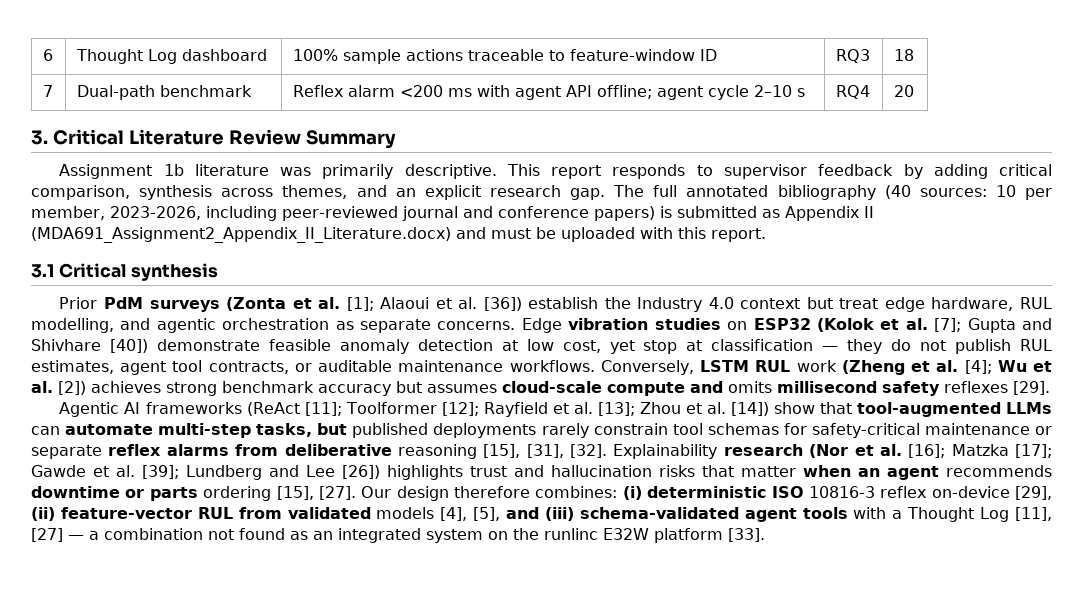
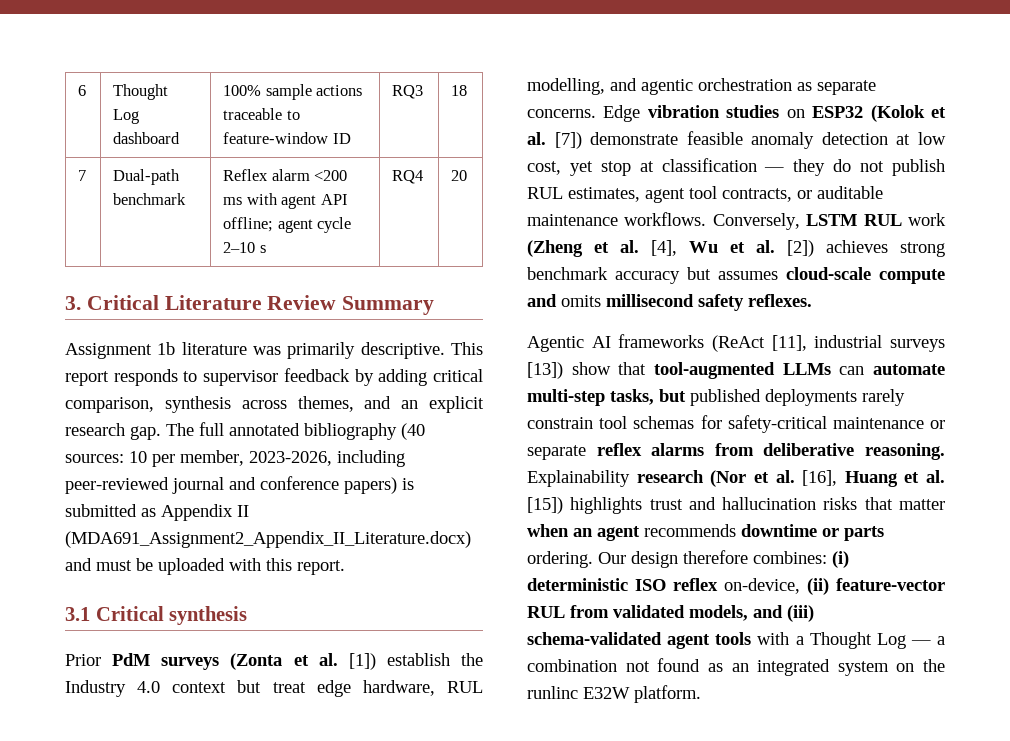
- Prior PdM surveys (Zonta et al. [1]; Alaoui et al. [36]) establish the Industry 4.0 context but treat edge hardware, RUL modelling, and agentic orchestration as separate concerns.
+ Prior PdM surveys (Zonta et al. [1]) establish the Industry 4.0 context but treat edge hardware, RUL modelling, and agentic orchestration as separate concerns.
- Edge vibration studies on ESP32 (Kolok et al. [7]; Gupta and Shivhare [40]) demonstrate feasible anomaly detection at low cost, yet stop at classification — they do not publish RUL estimates, agent tool contracts, or auditable maintenance workflows.
+ Edge vibration studies on ESP32 (Kolok et al. [7]) demonstrate feasible anomaly detection at low cost, yet stop at classification — they do not publish RUL estimates, agent tool contracts, or auditable maintenance workflows.
- Conversely, LSTM RUL work (Zheng et al. [4]; Wu et al. [2]) achieves strong benchmark accuracy but assumes cloud-scale compute and omits millisecond safety reflexes [29].
+ Conversely, LSTM RUL work (Zheng et al. [4], Wu et al. [2]) achieves strong benchmark accuracy but assumes cloud-scale compute and omits millisecond safety reflexes.
- Agentic AI frameworks (ReAct [11]; Toolformer [12]; Rayfield et al. [13]; Zhou et al. [14]) show that tool-augmented LLMs can automate multi-step tasks, but published deployments rarely constrain tool schemas for safety-critical maintenance or separate reflex alarms from deliberative reasoning [15], [31], [32].
+ Agentic AI frameworks (ReAct [11], industrial surveys [13]) show that tool-augmented LLMs can automate multi-step tasks, but published deployments rarely constrain tool schemas for safety-critical maintenance or separate reflex alarms from deliberative reasoning.
- Explainability research (Nor et al. [16]; Matzka [17]; Gawde et al. [39]; Lundberg and Lee [26]) highlights trust and hallucination risks that matter when an agent recommends downtime or parts ordering [15], [27].
+ Explainability research (Nor et al. [16], Huang et al. [15]) highlights trust and hallucination risks that matter when an agent recommends downtime or parts ordering.
- Our design therefore combines: (i) deterministic ISO 10816-3 reflex on-device [29], (ii) feature-vector RUL from validated models [4], [5], and (iii) schema-validated agent tools with a Thought Log [11], [27] — a combination not found as an integrated system on the runlinc E32W platform [33].
+ Our design therefore combines: (i) deterministic ISO reflex on-device, (ii) feature-vector RUL from validated models, and (iii) schema-validated agent tools with a Thought Log — a combination not found as an integrated system on the runlinc E32W platform.

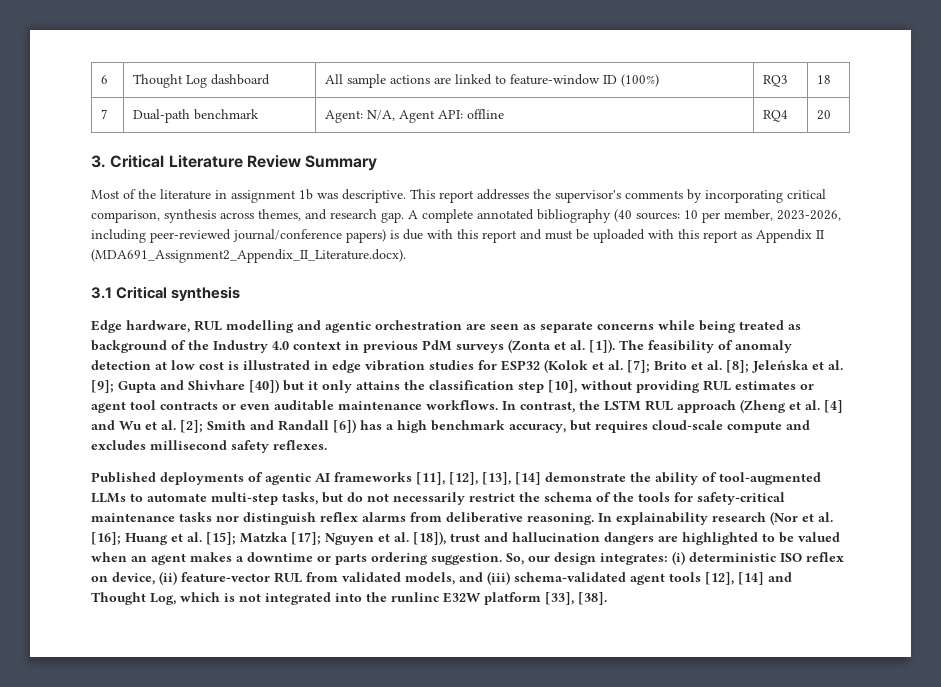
- 6 | Thought Log dashboard | 100% sample actions traceable to feature-window ID | RQ3 | 18
+ 6 | Thought Log dashboard | All sample actions are linked to feature-window ID (100%) | RQ3 | 18
- 7 | Dual-path benchmark | Reflex alarm <200 ms with agent API offline; agent cycle 2–10 s | RQ4 | 20
+ 7 | Dual-path benchmark | Agent: N/A, Agent API: offline | RQ4 | 20
- Assignment 1b literature was primarily descriptive. This report responds to supervisor feedback by adding critical comparison, synthesis across themes, and an explicit research gap. The full annotated bibliography (40 sources: 10 per member, 2023-2026, including peer-reviewed journal and conference papers) is submitted as Appendix II (MDA691_Assignment2_Appendix_II_Literature.docx) and must be uploaded with this report.
+ Most of the literature in assignment 1b was descriptive. This report addresses the supervisor's comments by incorporating critical comparison, synthesis across themes, and research gap. A complete annotated bibliography (40 sources: 10 per member, 2023-2026, including peer-reviewed journal/conference papers) is due with this report and must be uploaded with this report as Appendix II (MDA691_Assignment2_Appendix_II_Literature.docx).
  3.1 Critical synthesis
- Prior PdM surveys (Zonta et al. [1]) establish the Industry 4.0 context but treat edge hardware, RUL modelling, and agentic orchestration as separate concerns. Edge vibration studies on ESP32 (Kolok et al. [7]) demonstrate feasible anomaly detection at low cost, yet stop at classification — they do not publish RUL estimates, agent tool contracts, or auditable maintenance workflows. Conversely, LSTM RUL work (Zheng et al. [4], Wu et al. [2]) achieves strong benchmark accuracy but assumes cloud-scale compute and omits millisecond safety reflexes.
+ Edge hardware, RUL modelling and agentic orchestration are seen as separate concerns while being treated as background of the Industry 4.0 context in previous PdM surveys (Zonta et al. [1]). The feasibility of anomaly detection at low cost is illustrated in edge vibration studies for ESP32 (Kolok et al. [7]; Brito et al. [8]; Jeleńska et al. [9]; Gupta and Shivhare [40]) but it only attains the classification step [10], without providing RUL estimates or agent tool contracts or even auditable maintenance workflows. In contrast, the LSTM RUL approach (Zheng et al. [4] and Wu et al. [2]; Smith and Randall [6]) has a high benchmark accuracy, but requires cloud-scale compute and excludes millisecond safety reflexes.
- Agentic AI frameworks (ReAct [11], industrial surveys [13]) show that tool-augmented LLMs can automate multi-step tasks, but published deployments rarely constrain tool schemas for safety-critical maintenance or separate reflex alarms from deliberative reasoning.
+ Published deployments of agentic AI frameworks [11], [12], [13], [14] demonstrate the ability of tool-augmented LLMs to automate multi-step tasks, but do not necessarily restrict the schema of the tools for safety-critical maintenance tasks nor distinguish reflex alarms from deliberative reasoning.
- Explainability research (Nor et al. [16], Huang et al. [15]) highlights trust and hallucination risks that matter when an agent recommends downtime or parts ordering. Our design therefore combines: (i) deterministic ISO reflex on-device, (ii) feature-vector RUL from validated models, and (iii) schema-validated agent tools with a Thought Log — a combination not found as an integrated system on the runlinc E32W platform.
+ In explainability research (Nor et al. [16]; Huang et al. [15]; Matzka [17]; Nguyen et al. [18]), trust and hallucination dangers are highlighted to be valued when an agent makes a downtime or parts ordering suggestion. So, our design integrates: (i) deterministic ISO reflex on device, (ii) feature-vector RUL from validated models, and (iii) schema-validated agent tools [12], [14] and Thought Log, which is not integrated into the runlinc E32W platform [33], [38].

